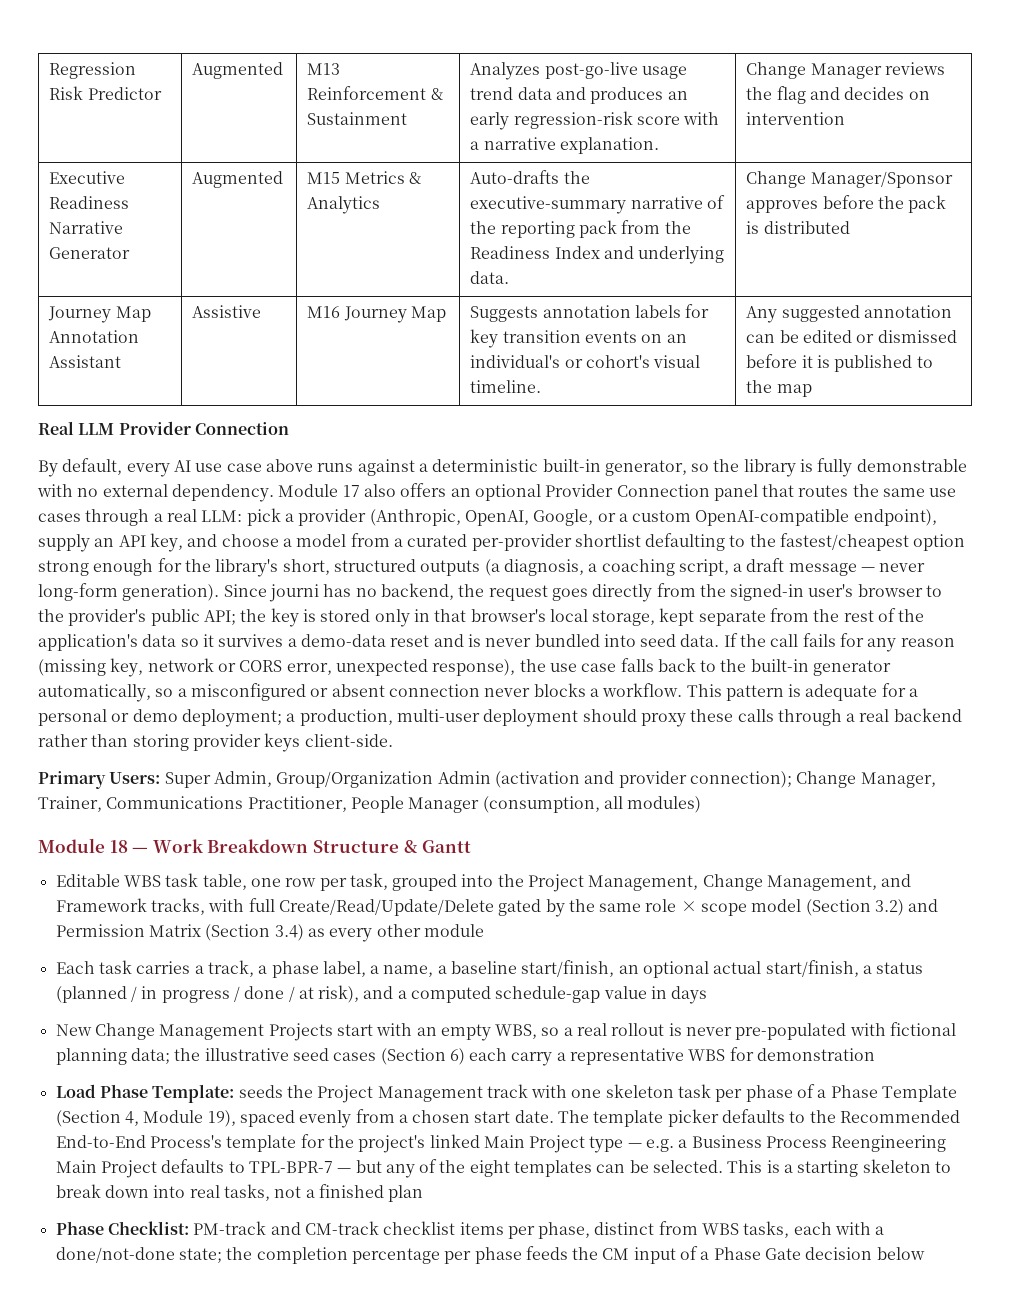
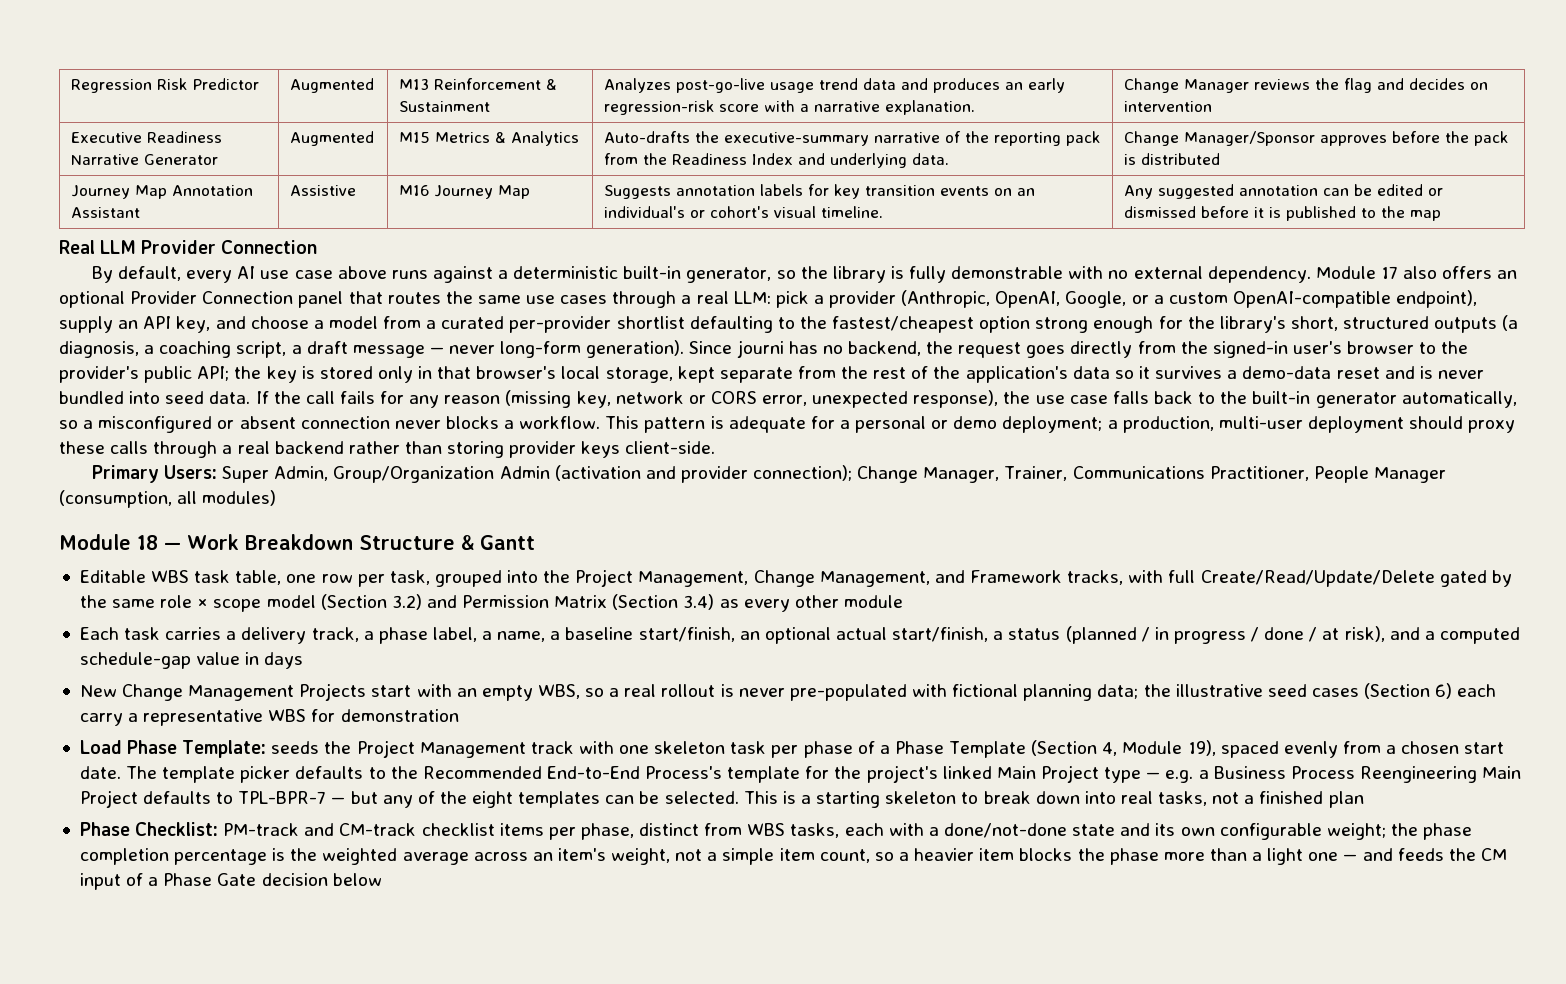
- Each task carries a track, a phase label, a name, a baseline start/finish, an optional actual start/finish, a status (planned / in progress / done / at risk), and a computed schedule-gap value in days
+ Each task carries a delivery track, a phase label, a name, a baseline start/finish, an optional actual start/finish, a status (planned / in progress / done / at risk), and a computed schedule-gap value in days
- Phase Checklist: PM-track and CM-track checklist items per phase, distinct from WBS tasks, each with a done/not-done state; the completion percentage per phase feeds the CM input of a Phase Gate decision below
+ Phase Checklist: PM-track and CM-track checklist items per phase, distinct from WBS tasks, each with a done/not-done state and its own configurable weight; the phase completion percentage is the weighted average across an item's weight, not a simple item count, so a heavier item blocks the phase more than a light one — and feeds the CM input of a Phase Gate decision below

